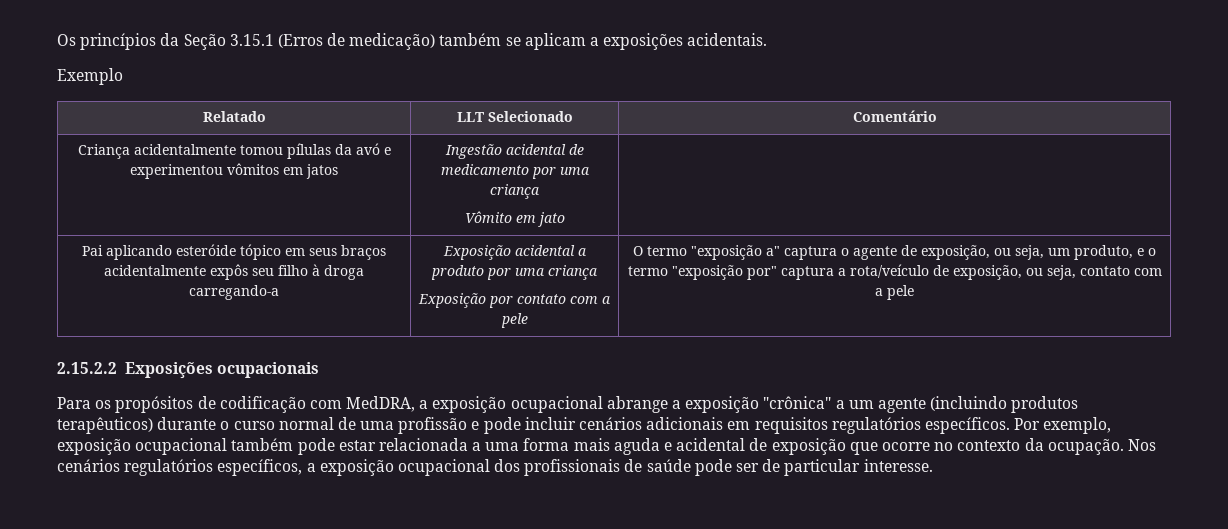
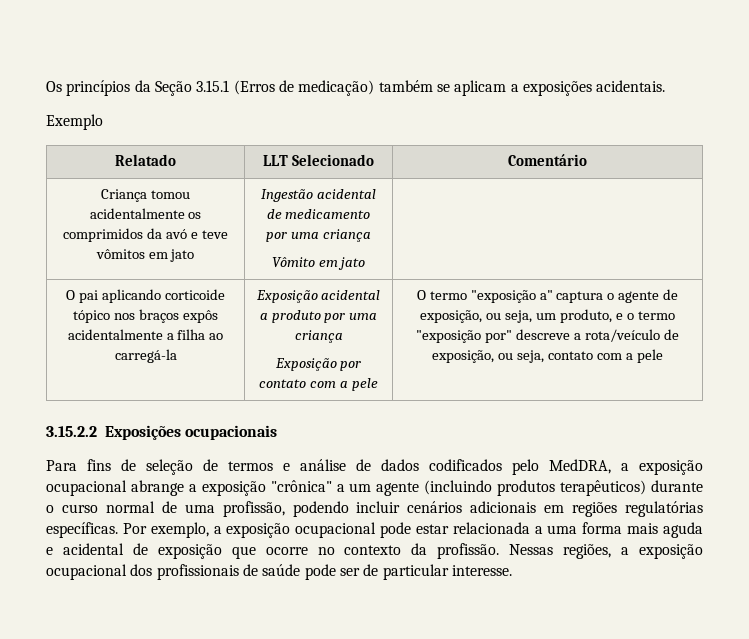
- Criança acidentalmente tomou pílulas da avó e experimentou vômitos em jatos | Ingestão acidental de medicamento por uma criança
+ Criança tomou acidentalmente os comprimidos da avó e teve vômitos em jato | Ingestão acidental de medicamento por uma criança
- Pai aplicando esteróide tópico em seus braços acidentalmente expôs seu filho à droga carregando-a
+ O pai aplicando corticoide tópico nos braços expôs acidentalmente a filha ao carregá-la
- O termo "exposição a" captura o agente de exposição, ou seja, um produto, e o termo "exposição por" captura a rota/veículo de exposição, ou seja, contato com a pele
+ O termo "exposição a" captura o agente de exposição, ou seja, um produto, e o termo "exposição por" descreve a rota/veículo de exposição, ou seja, contato com a pele
- 2.15.2.2 Exposições ocupacionais
+ 3.15.2.2 Exposições ocupacionais
- Para os propósitos de codificação com MedDRA, a exposição ocupacional abrange a exposição "crônica" a um agente (incluindo produtos terapêuticos) durante o curso normal de uma profissão e pode incluir cenários adicionais em requisitos regulatórios específicos.
+ Para fins de seleção de termos e análise de dados codificados pelo MedDRA, a exposição ocupacional abrange a exposição "crônica" a um agente (incluindo produtos terapêuticos) durante o curso normal de uma profissão, podendo incluir cenários adicionais em regiões regulatórias específicas.
- Por exemplo, exposição ocupacional também pode estar relacionada a uma forma mais aguda e acidental de exposição que ocorre no contexto da ocupação. Nos cenários regulatórios específicos, a exposição ocupacional dos profissionais de saúde pode ser de particular interesse.
+ Por exemplo, a exposição ocupacional pode estar relacionada a uma forma mais aguda e acidental de exposição que ocorre no contexto da profissão. Nessas regiões, a exposição ocupacional dos profissionais de saúde pode ser de particular interesse.

